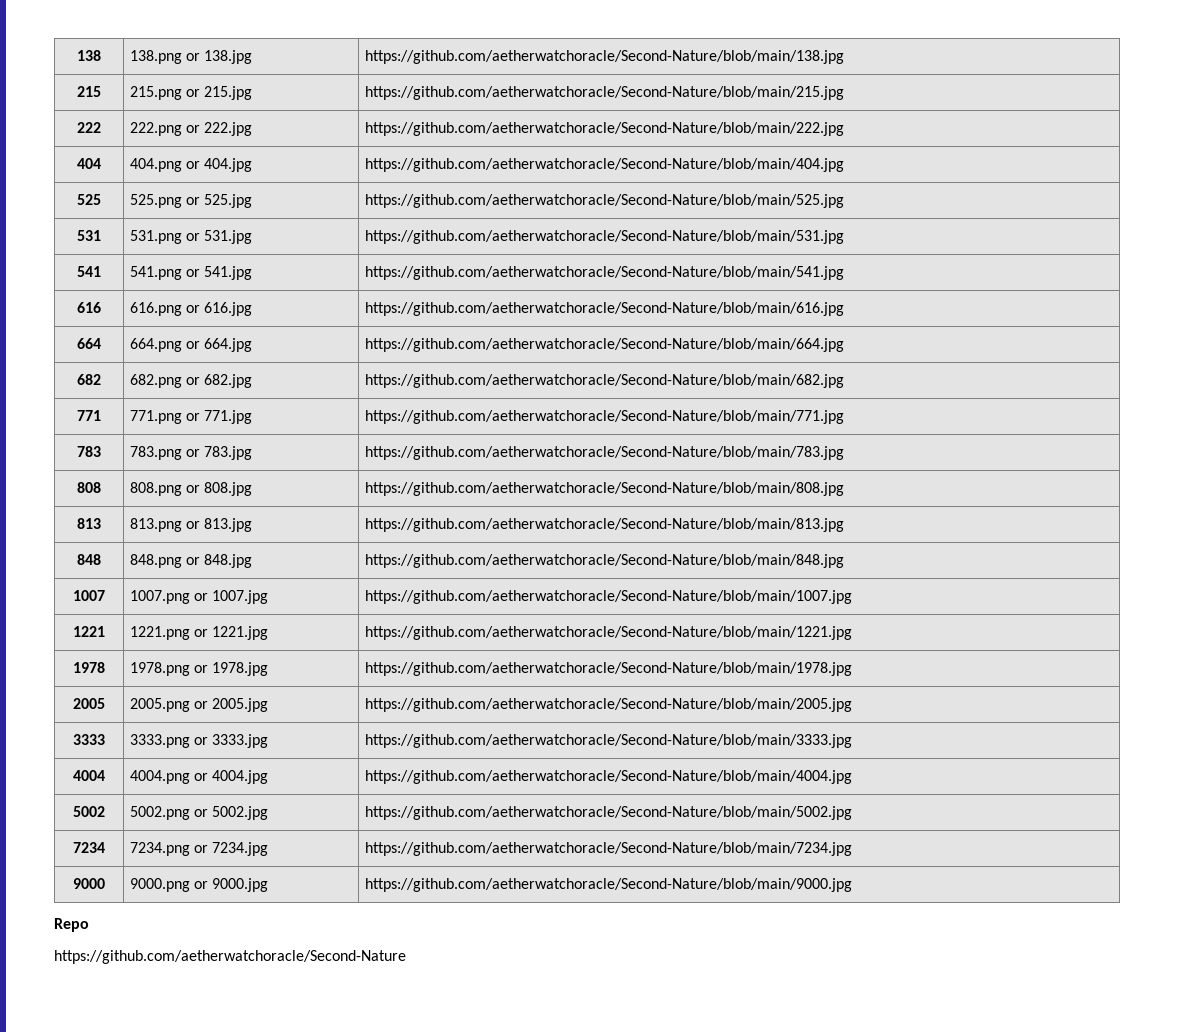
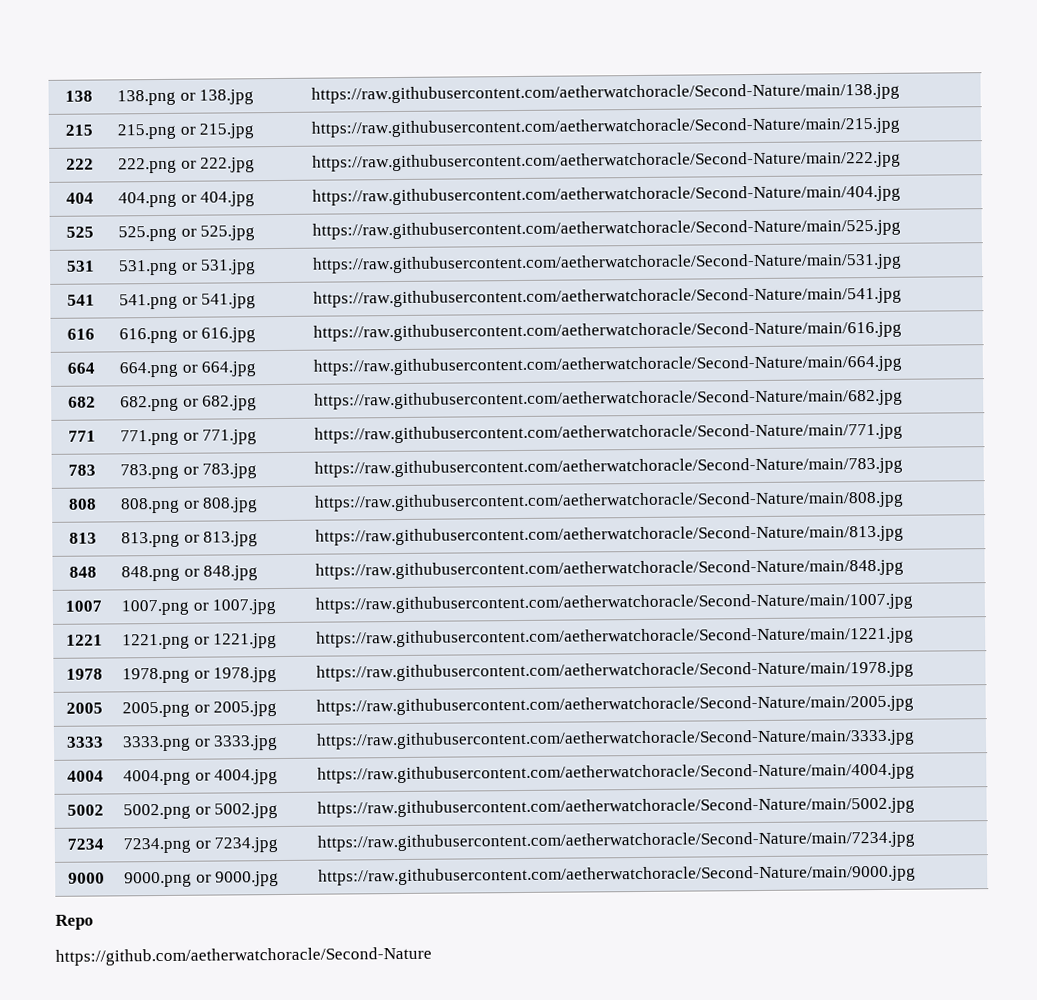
- 138 | 138.png or 138.jpg | https://github.com/aetherwatchoracle/Second-Nature/blob/main/138.jpg
+ 138 | 138.png or 138.jpg | https://raw.githubusercontent.com/aetherwatchoracle/Second-Nature/main/138.jpg
- 215 | 215.png or 215.jpg | https://github.com/aetherwatchoracle/Second-Nature/blob/main/215.jpg
+ 215 | 215.png or 215.jpg | https://raw.githubusercontent.com/aetherwatchoracle/Second-Nature/main/215.jpg
- 222 | 222.png or 222.jpg | https://github.com/aetherwatchoracle/Second-Nature/blob/main/222.jpg
+ 222 | 222.png or 222.jpg | https://raw.githubusercontent.com/aetherwatchoracle/Second-Nature/main/222.jpg
- 404 | 404.png or 404.jpg | https://github.com/aetherwatchoracle/Second-Nature/blob/main/404.jpg
+ 404 | 404.png or 404.jpg | https://raw.githubusercontent.com/aetherwatchoracle/Second-Nature/main/404.jpg
- 525 | 525.png or 525.jpg | https://github.com/aetherwatchoracle/Second-Nature/blob/main/525.jpg
+ 525 | 525.png or 525.jpg | https://raw.githubusercontent.com/aetherwatchoracle/Second-Nature/main/525.jpg
- 531 | 531.png or 531.jpg | https://github.com/aetherwatchoracle/Second-Nature/blob/main/531.jpg
+ 531 | 531.png or 531.jpg | https://raw.githubusercontent.com/aetherwatchoracle/Second-Nature/main/531.jpg
- 541 | 541.png or 541.jpg | https://github.com/aetherwatchoracle/Second-Nature/blob/main/541.jpg
+ 541 | 541.png or 541.jpg | https://raw.githubusercontent.com/aetherwatchoracle/Second-Nature/main/541.jpg
- 616 | 616.png or 616.jpg | https://github.com/aetherwatchoracle/Second-Nature/blob/main/616.jpg
+ 616 | 616.png or 616.jpg | https://raw.githubusercontent.com/aetherwatchoracle/Second-Nature/main/616.jpg
- 664 | 664.png or 664.jpg | https://github.com/aetherwatchoracle/Second-Nature/blob/main/664.jpg
+ 664 | 664.png or 664.jpg | https://raw.githubusercontent.com/aetherwatchoracle/Second-Nature/main/664.jpg
- 682 | 682.png or 682.jpg | https://github.com/aetherwatchoracle/Second-Nature/blob/main/682.jpg
+ 682 | 682.png or 682.jpg | https://raw.githubusercontent.com/aetherwatchoracle/Second-Nature/main/682.jpg
- 771 | 771.png or 771.jpg | https://github.com/aetherwatchoracle/Second-Nature/blob/main/771.jpg
+ 771 | 771.png or 771.jpg | https://raw.githubusercontent.com/aetherwatchoracle/Second-Nature/main/771.jpg
- 783 | 783.png or 783.jpg | https://github.com/aetherwatchoracle/Second-Nature/blob/main/783.jpg
+ 783 | 783.png or 783.jpg | https://raw.githubusercontent.com/aetherwatchoracle/Second-Nature/main/783.jpg
- 808 | 808.png or 808.jpg | https://github.com/aetherwatchoracle/Second-Nature/blob/main/808.jpg
+ 808 | 808.png or 808.jpg | https://raw.githubusercontent.com/aetherwatchoracle/Second-Nature/main/808.jpg
- 813 | 813.png or 813.jpg | https://github.com/aetherwatchoracle/Second-Nature/blob/main/813.jpg
+ 813 | 813.png or 813.jpg | https://raw.githubusercontent.com/aetherwatchoracle/Second-Nature/main/813.jpg
- 848 | 848.png or 848.jpg | https://github.com/aetherwatchoracle/Second-Nature/blob/main/848.jpg
+ 848 | 848.png or 848.jpg | https://raw.githubusercontent.com/aetherwatchoracle/Second-Nature/main/848.jpg
- 1007 | 1007.png or 1007.jpg | https://github.com/aetherwatchoracle/Second-Nature/blob/main/1007.jpg
+ 1007 | 1007.png or 1007.jpg | https://raw.githubusercontent.com/aetherwatchoracle/Second-Nature/main/1007.jpg
- 1221 | 1221.png or 1221.jpg | https://github.com/aetherwatchoracle/Second-Nature/blob/main/1221.jpg
+ 1221 | 1221.png or 1221.jpg | https://raw.githubusercontent.com/aetherwatchoracle/Second-Nature/main/1221.jpg
- 1978 | 1978.png or 1978.jpg | https://github.com/aetherwatchoracle/Second-Nature/blob/main/1978.jpg
+ 1978 | 1978.png or 1978.jpg | https://raw.githubusercontent.com/aetherwatchoracle/Second-Nature/main/1978.jpg
- 2005 | 2005.png or 2005.jpg | https://github.com/aetherwatchoracle/Second-Nature/blob/main/2005.jpg
+ 2005 | 2005.png or 2005.jpg | https://raw.githubusercontent.com/aetherwatchoracle/Second-Nature/main/2005.jpg
- 3333 | 3333.png or 3333.jpg | https://github.com/aetherwatchoracle/Second-Nature/blob/main/3333.jpg
+ 3333 | 3333.png or 3333.jpg | https://raw.githubusercontent.com/aetherwatchoracle/Second-Nature/main/3333.jpg
- 4004 | 4004.png or 4004.jpg | https://github.com/aetherwatchoracle/Second-Nature/blob/main/4004.jpg
+ 4004 | 4004.png or 4004.jpg | https://raw.githubusercontent.com/aetherwatchoracle/Second-Nature/main/4004.jpg
- 5002 | 5002.png or 5002.jpg | https://github.com/aetherwatchoracle/Second-Nature/blob/main/5002.jpg
+ 5002 | 5002.png or 5002.jpg | https://raw.githubusercontent.com/aetherwatchoracle/Second-Nature/main/5002.jpg
- 7234 | 7234.png or 7234.jpg | https://github.com/aetherwatchoracle/Second-Nature/blob/main/7234.jpg
+ 7234 | 7234.png or 7234.jpg | https://raw.githubusercontent.com/aetherwatchoracle/Second-Nature/main/7234.jpg
- 9000 | 9000.png or 9000.jpg | https://github.com/aetherwatchoracle/Second-Nature/blob/main/9000.jpg
+ 9000 | 9000.png or 9000.jpg | https://raw.githubusercontent.com/aetherwatchoracle/Second-Nature/main/9000.jpg

